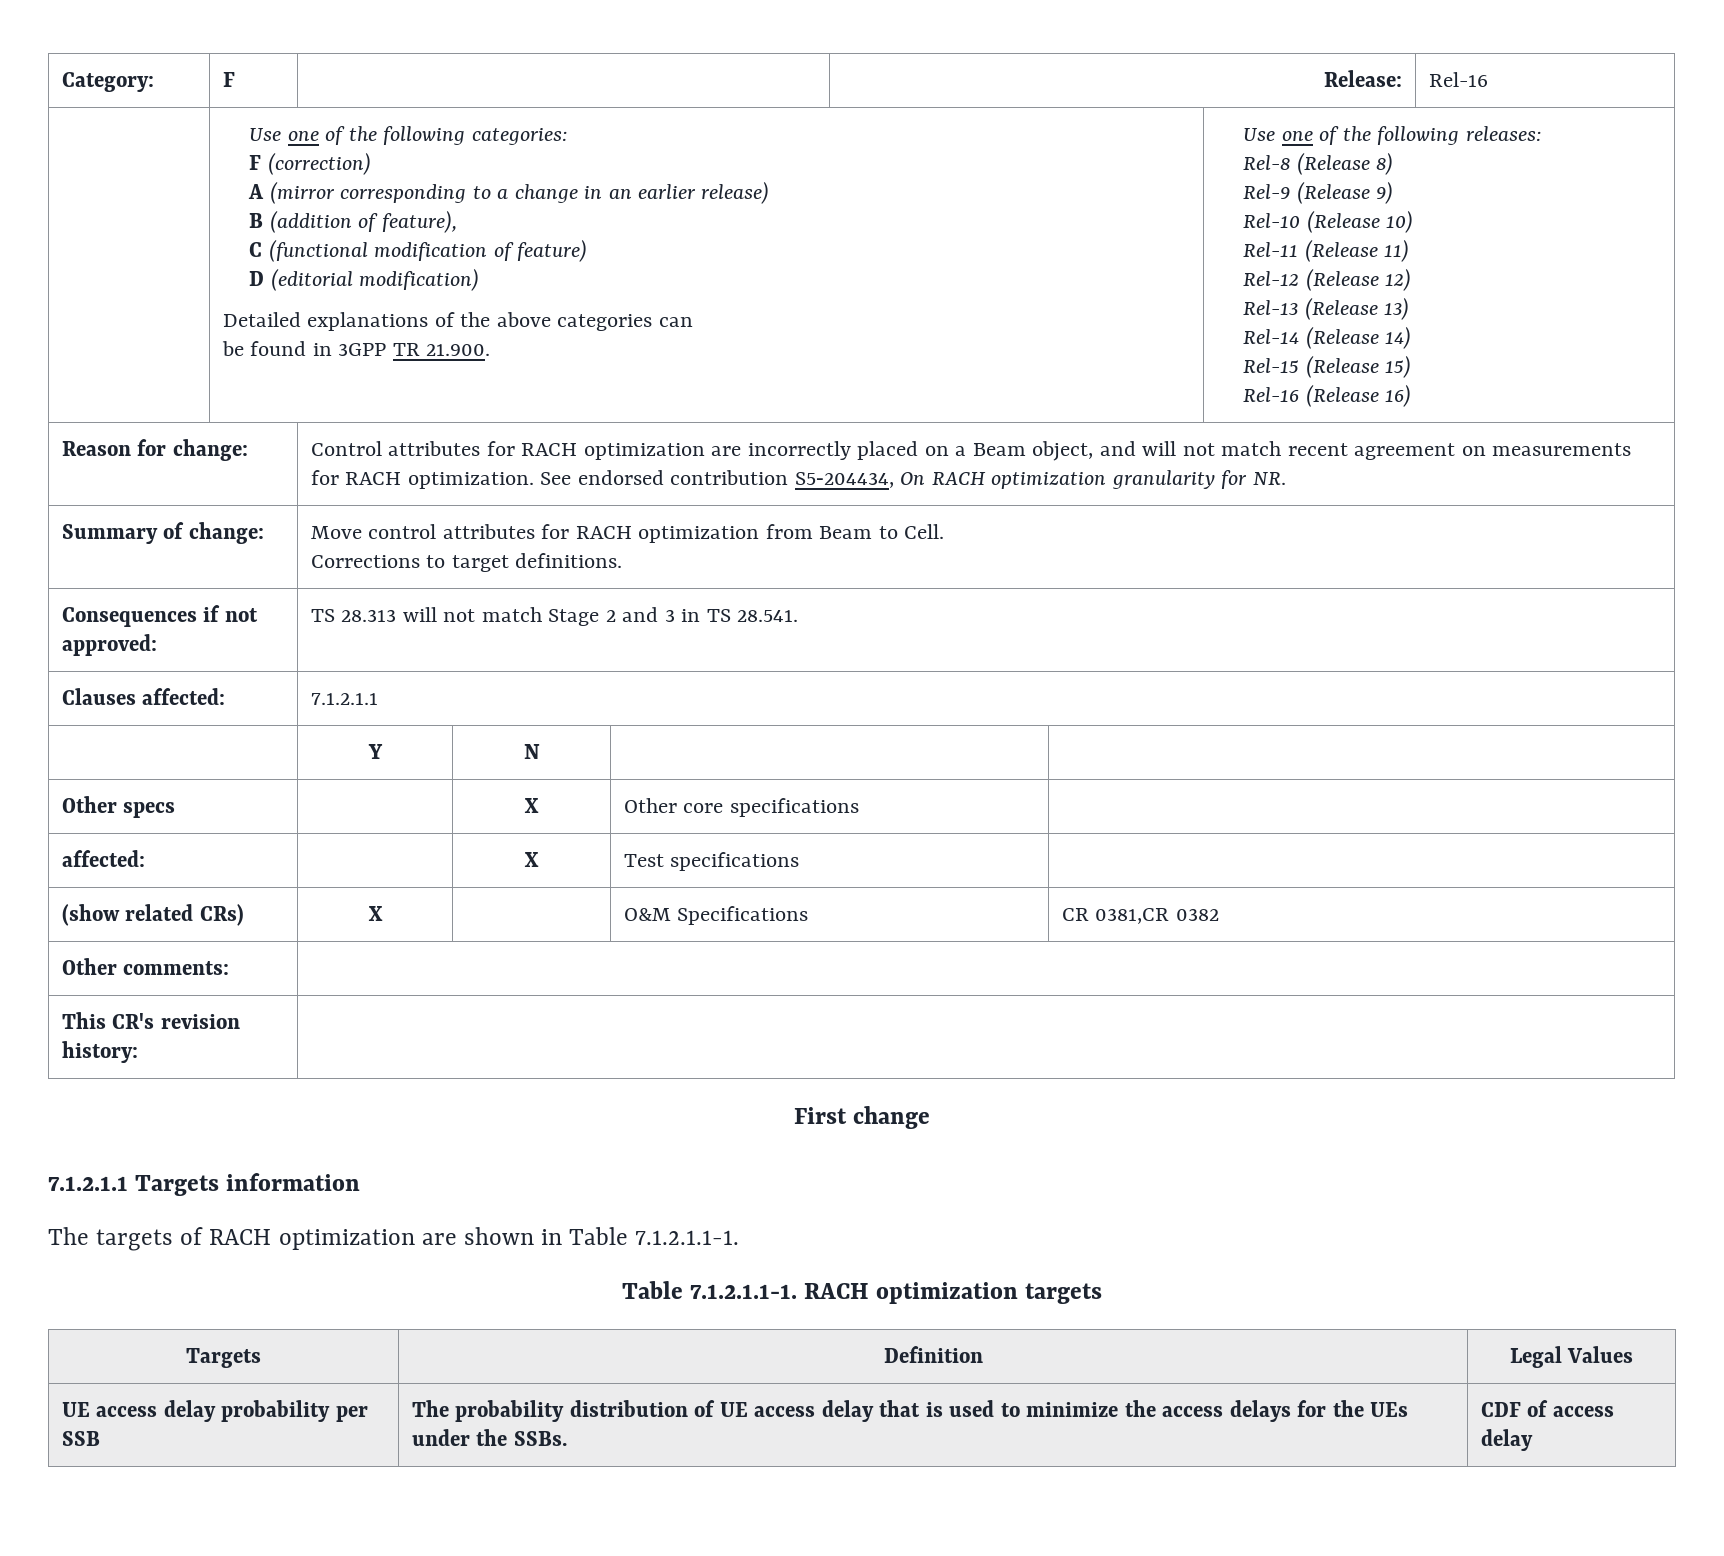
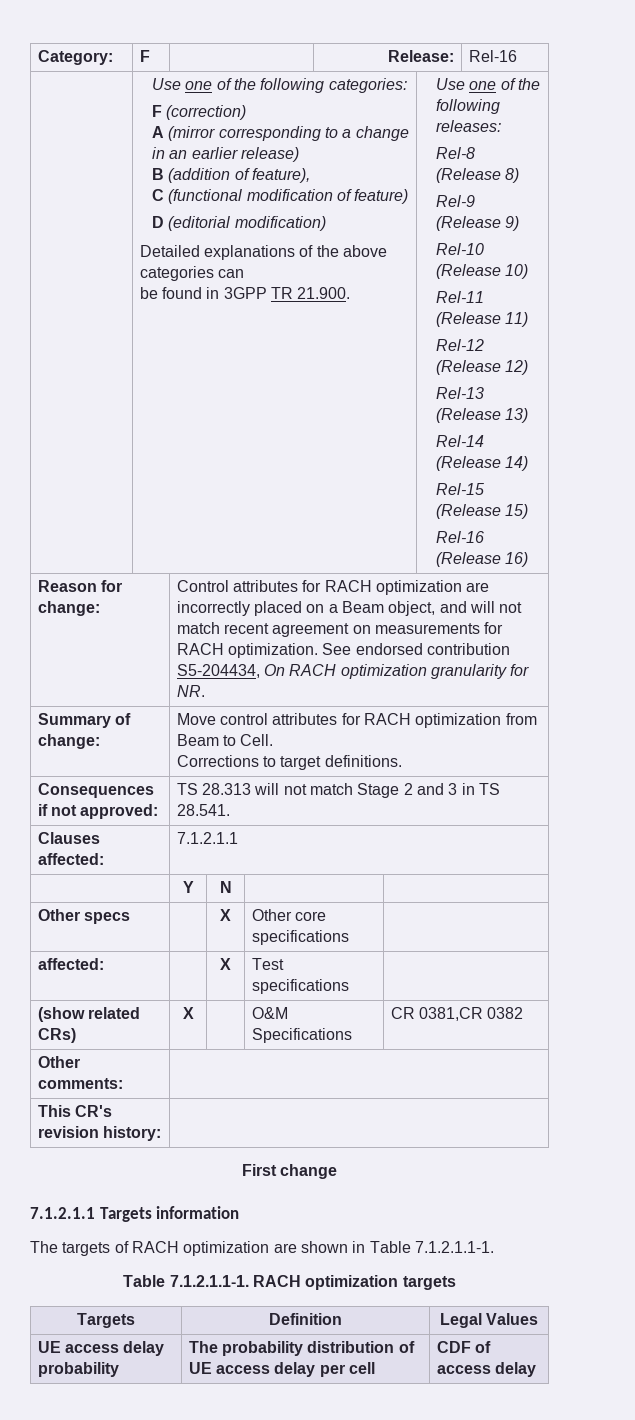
- UE access delay probability per SSB | The probability distribution of UE access delay that is used to minimize the access delays for the UEs under the SSBs. | CDF of access delay
+ UE access delay probability | The probability distribution of UE access delay per cell | CDF of access delay

